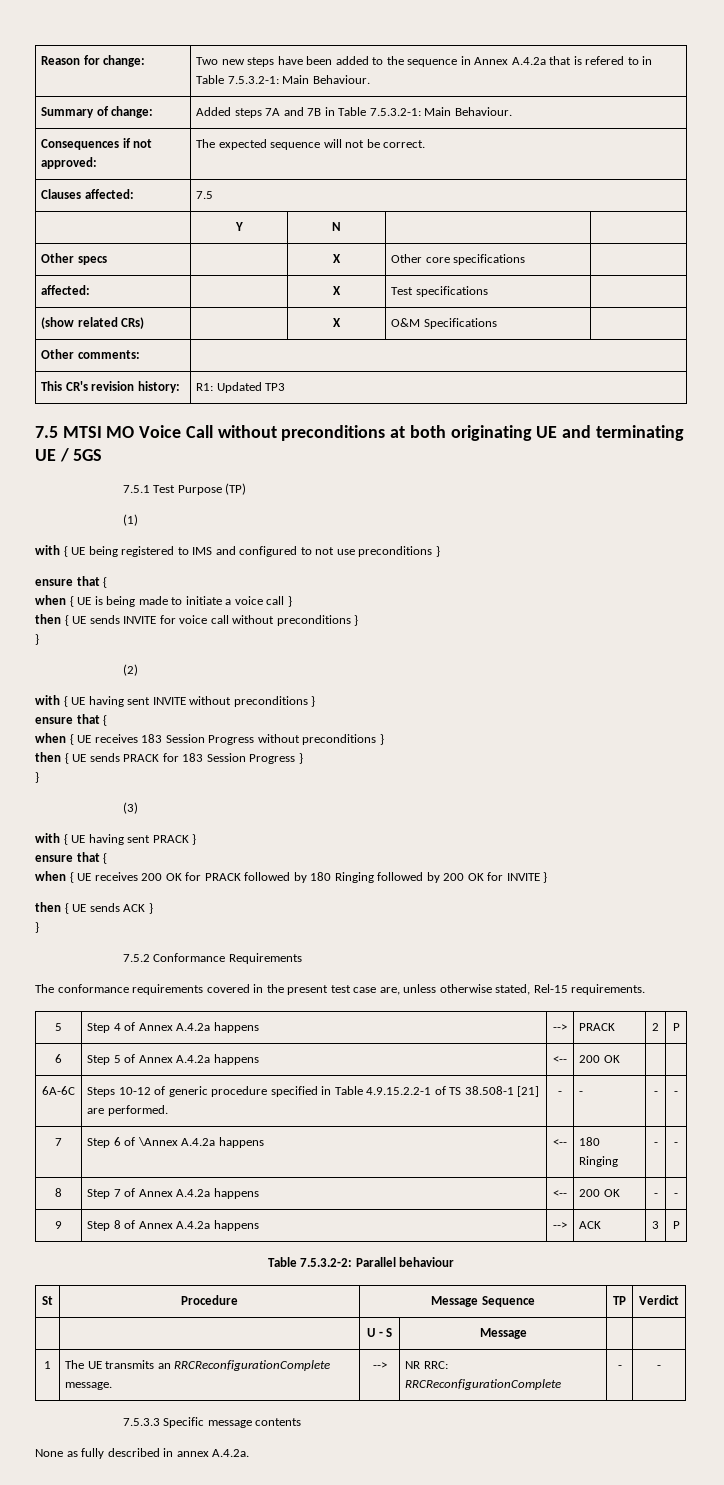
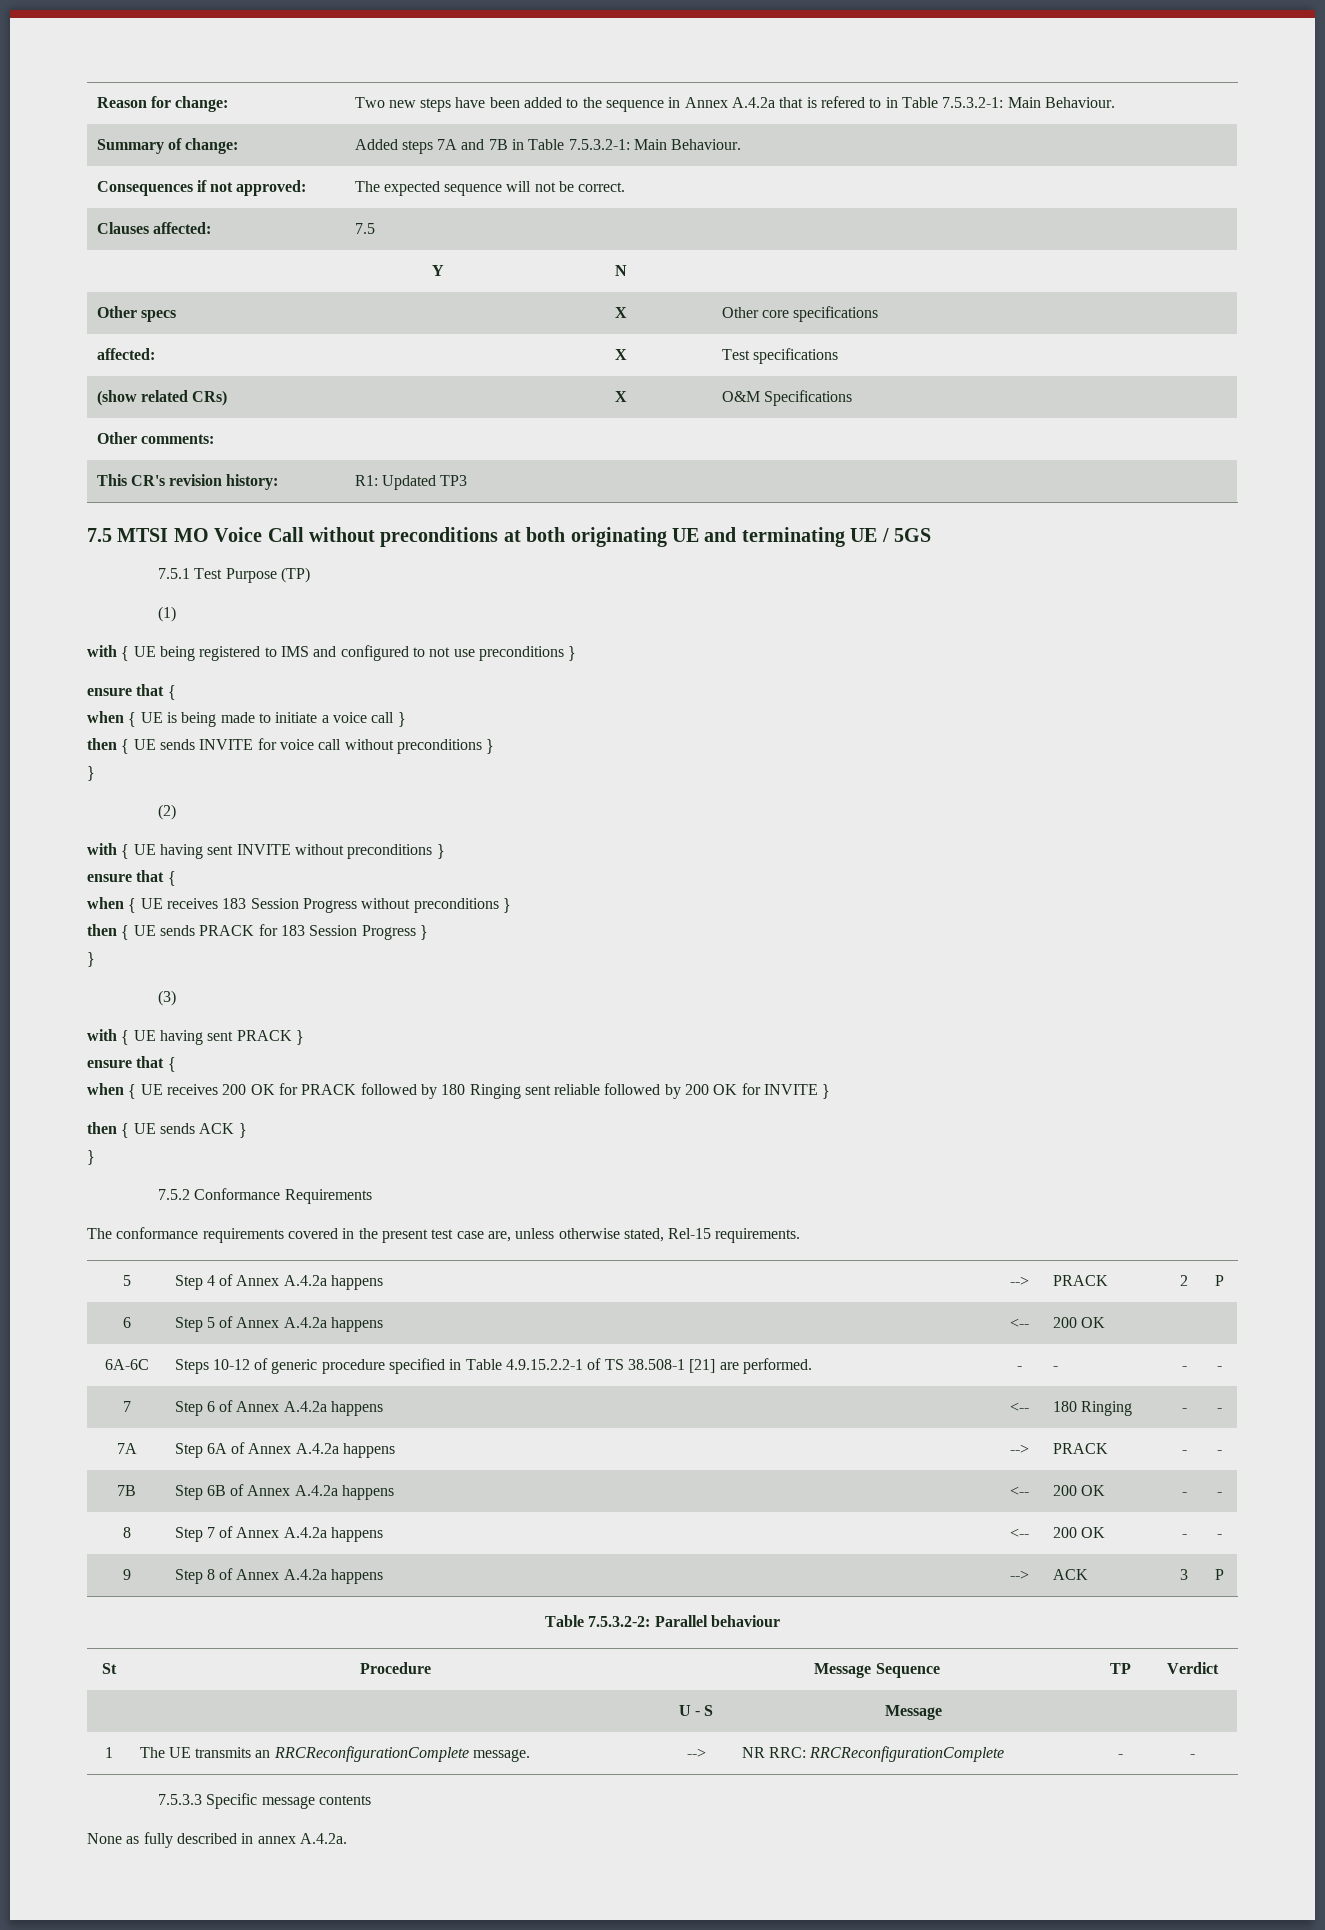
- when { UE receives 200 OK for PRACK followed by 180 Ringing followed by 200 OK for INVITE }
+ when { UE receives 200 OK for PRACK followed by 180 Ringing sent reliable followed by 200 OK for INVITE }
- 7 | Step 6 of \Annex A.4.2a happens | <-- | 180 Ringing | - | -
+ 7 | Step 6 of Annex A.4.2a happens | <-- | 180 Ringing | - | -
+ 7A | Step 6A of Annex A.4.2a happens | --> | PRACK | - | -
+ 7B | Step 6B of Annex A.4.2a happens | <-- | 200 OK | - | -

